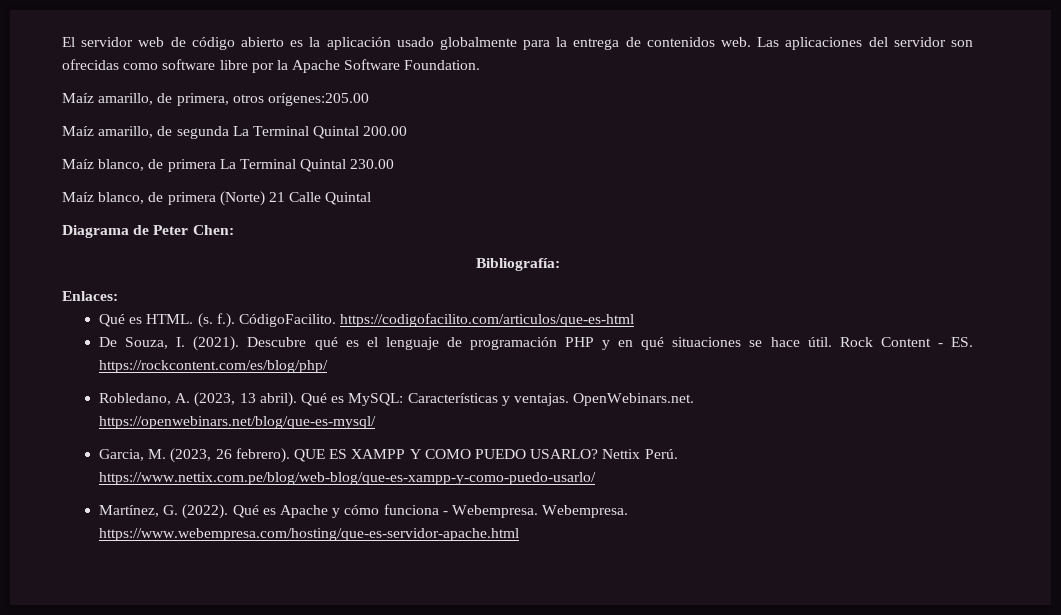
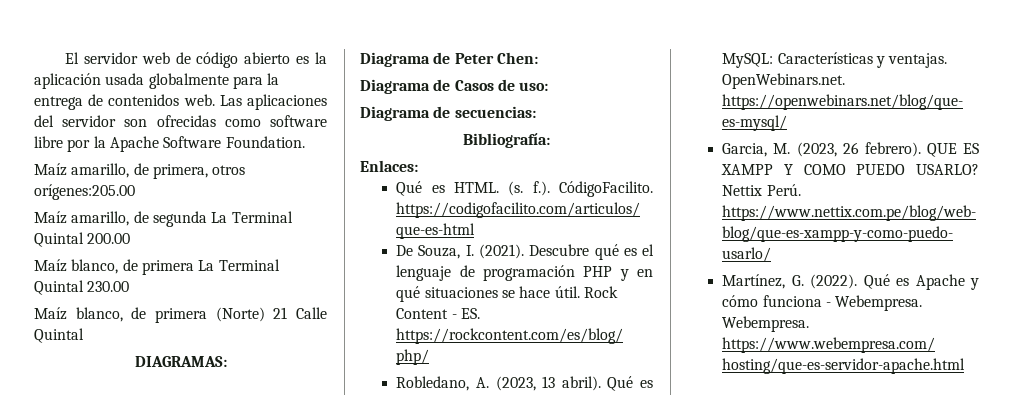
- El servidor web de código abierto es la aplicación usado globalmente para la entrega de contenidos web.
+ El servidor web de código abierto es la aplicación usada globalmente para la entrega de contenidos web.
+ DIAGRAMAS:
+ Diagrama de Casos de uso:
+ Diagrama de secuencias:

